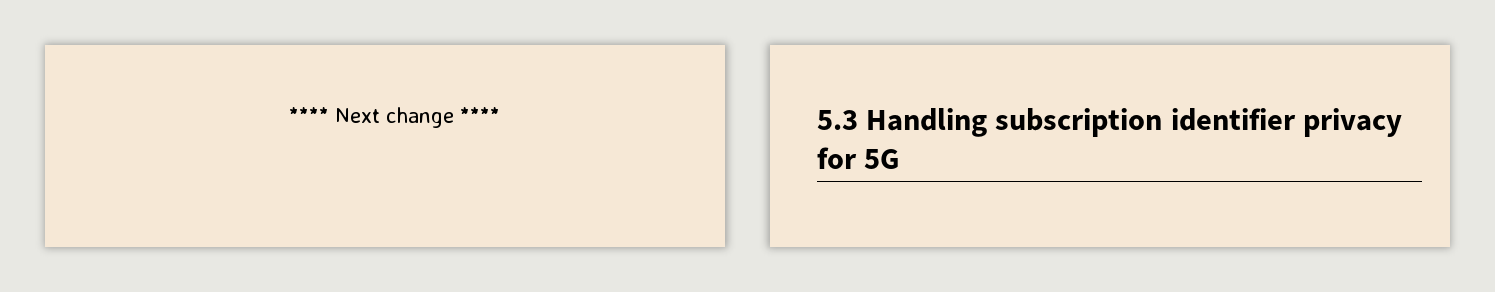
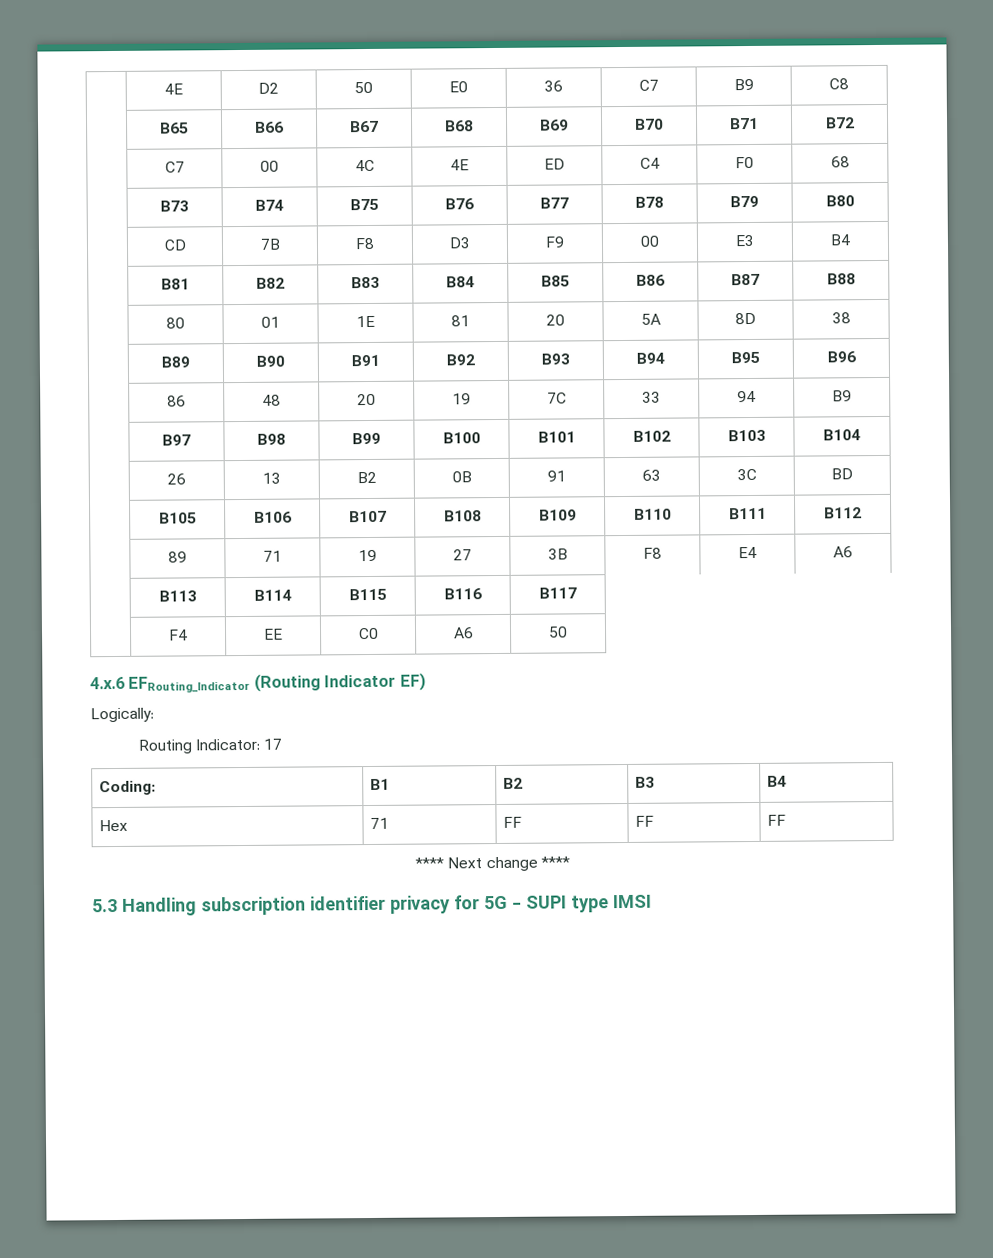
+ | 4E | D2 | 50 | E0 | 36 | C7 | B9 | C8
+ | B65 | B66 | B67 | B68 | B69 | B70 | B71 | B72
+ | C7 | 00 | 4C | 4E | ED | C4 | F0 | 68
+ | B73 | B74 | B75 | B76 | B77 | B78 | B79 | B80
+ | CD | 7B | F8 | D3 | F9 | 00 | E3 | B4
+ | B81 | B82 | B83 | B84 | B85 | B86 | B87 | B88
+ | 80 | 01 | 1E | 81 | 20 | 5A | 8D | 38
+ | B89 | B90 | B91 | B92 | B93 | B94 | B95 | B96
+ | 86 | 48 | 20 | 19 | 7C | 33 | 94 | B9
+ | B97 | B98 | B99 | B100 | B101 | B102 | B103 | B104
+ | 26 | 13 | B2 | 0B | 91 | 63 | 3C | BD
+ | B105 | B106 | B107 | B108 | B109 | B110 | B111 | B112
+ | 89 | 71 | 19 | 27 | 3B | F8 | E4 | A6
+ | B113 | B114 | B115 | B116 | B117
+ | F4 | EE | C0 | A6 | 50
+ 4.x.6 EFRouting_Indicator (Routing Indicator EF)
+ Logically:
+ Routing Indicator: 17
+ Coding: | B1 | B2 | B3 | B4
+ Hex | 71 | FF | FF | FF
- 5.3 Handling subscription identifier privacy for 5G
+ 5.3 Handling subscription identifier privacy for 5G - SUPI type IMSI

